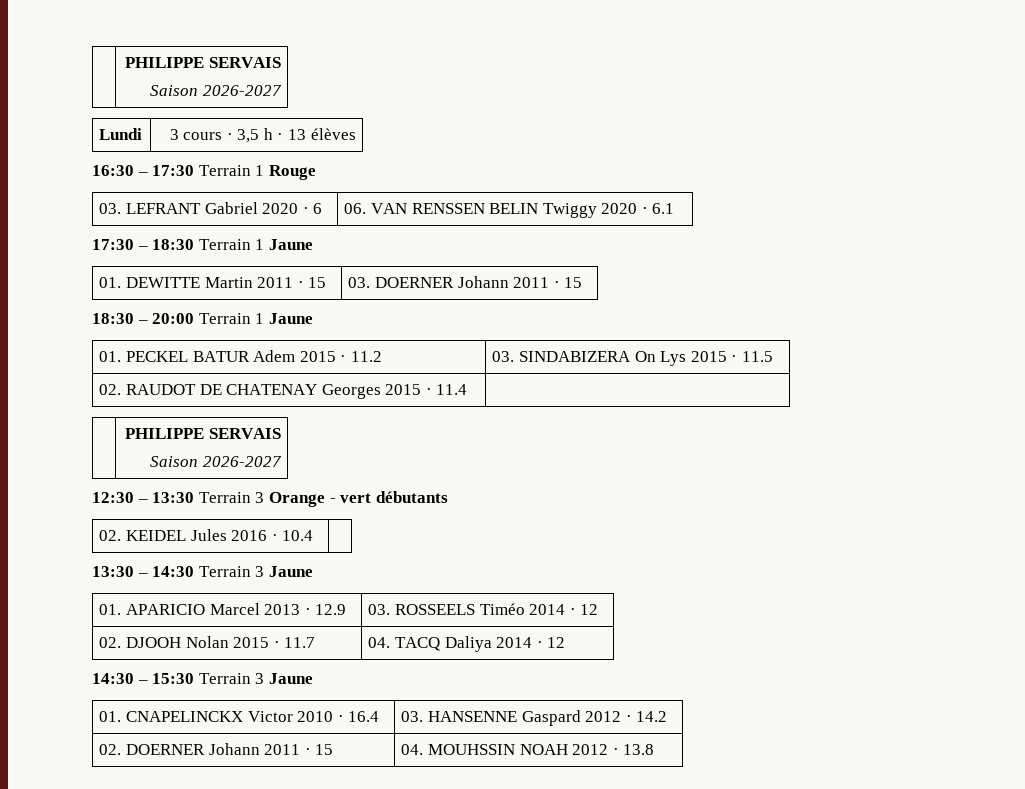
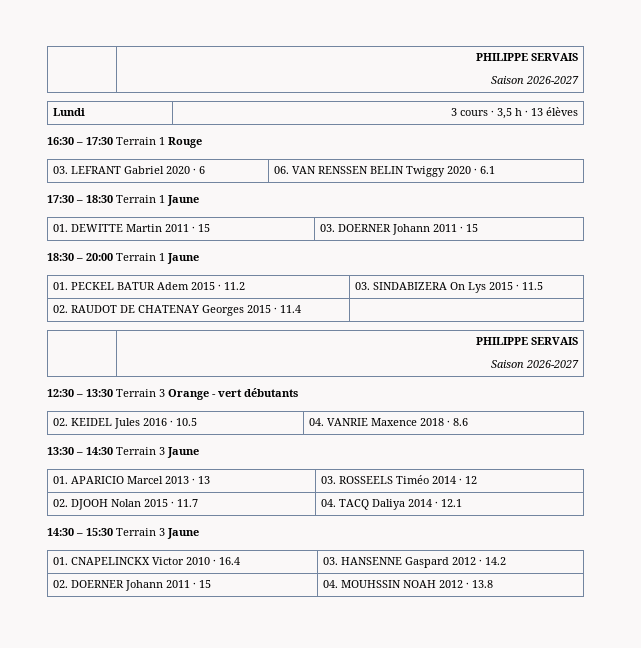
- 02. KEIDEL Jules 2016 · 10.4 |
+ 02. KEIDEL Jules 2016 · 10.5 | 04. VANRIE Maxence 2018 · 8.6
- 01. APARICIO Marcel 2013 · 12.9 | 03. ROSSEELS Timéo 2014 · 12
+ 01. APARICIO Marcel 2013 · 13 | 03. ROSSEELS Timéo 2014 · 12
- 02. DJOOH Nolan 2015 · 11.7 | 04. TACQ Daliya 2014 · 12
+ 02. DJOOH Nolan 2015 · 11.7 | 04. TACQ Daliya 2014 · 12.1

